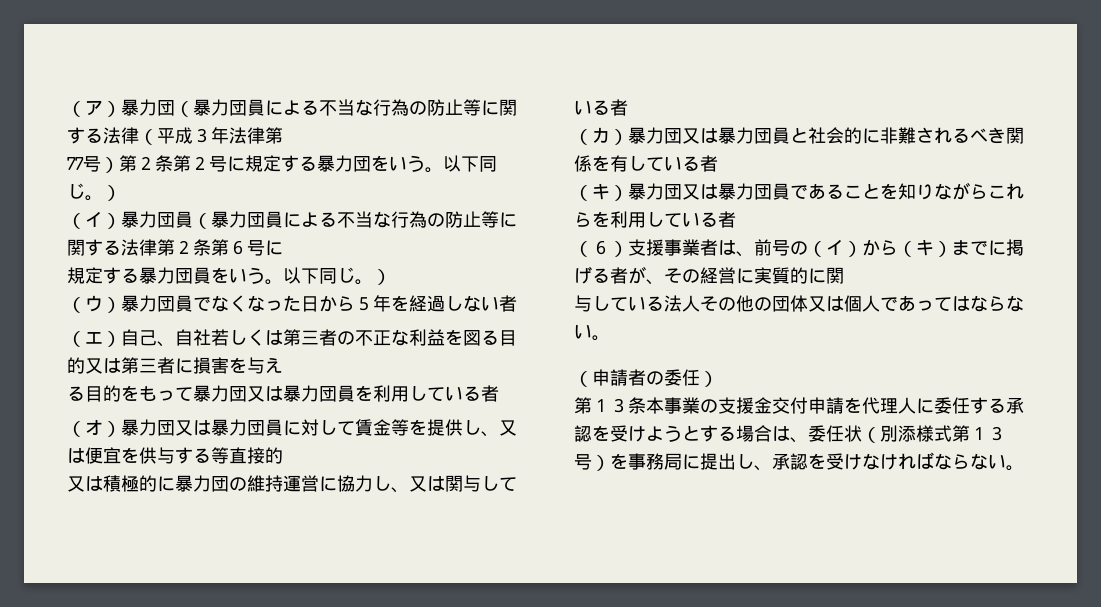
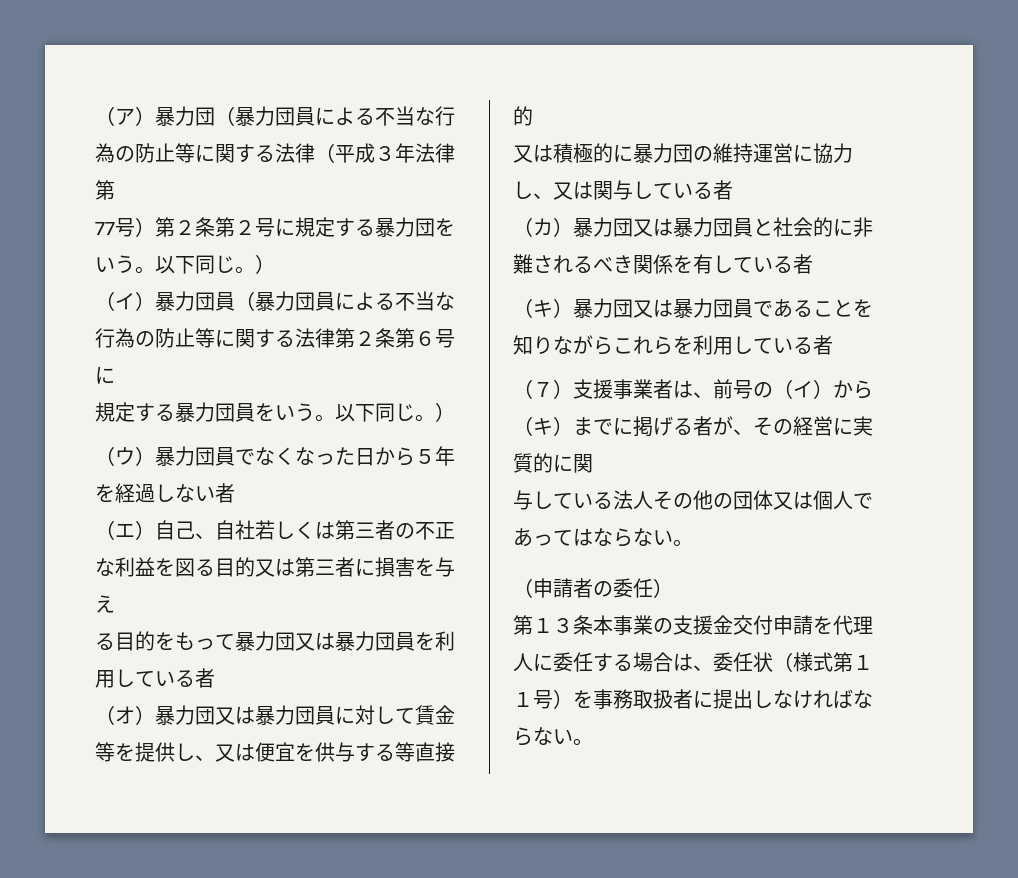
- （６）支援事業者は、前号の（イ）から（キ）までに掲げる者が、その経営に実質的に関
+ （７）支援事業者は、前号の（イ）から（キ）までに掲げる者が、その経営に実質的に関
- 第１３条本事業の支援金交付申請を代理人に委任する承認を受けようとする場合は、委任状（別添様式第１３号）を事務局に提出し、承認を受けなければならない。
+ 第１３条本事業の支援金交付申請を代理人に委任する場合は、委任状（様式第１１号）を事務取扱者に提出しなければならない。

